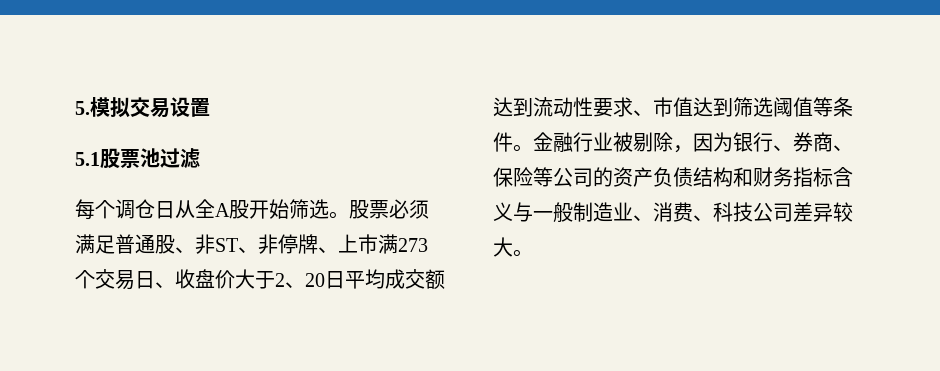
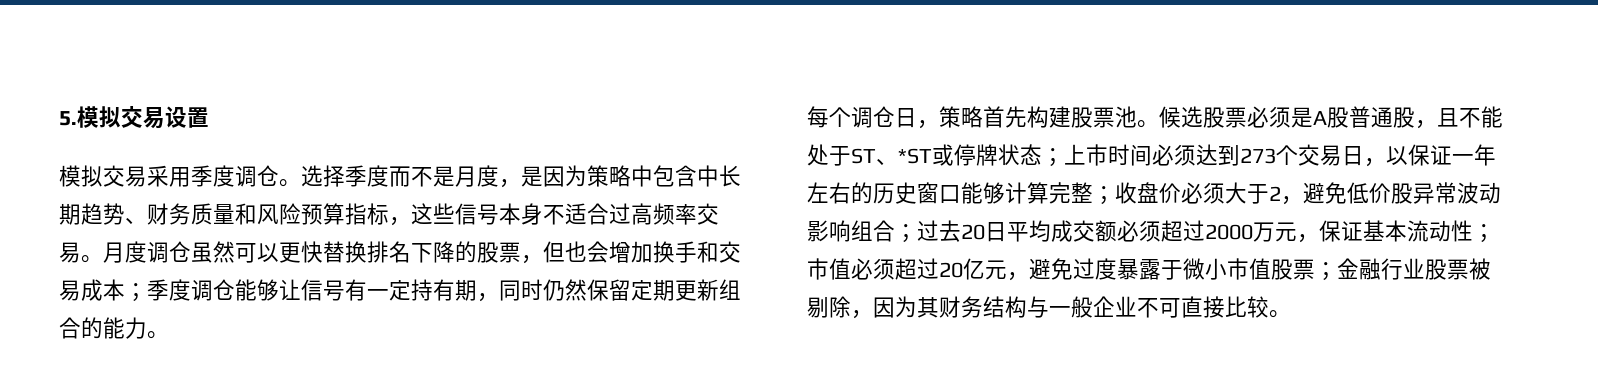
- 5.1股票池过滤
- 每个调仓日从全A股开始筛选。股票必须满足普通股、非ST、非停牌、上市满273个交易日、收盘价大于2、20日平均成交额达到流动性要求、市值达到筛选阈值等条件。金融行业被剔除，因为银行、券商、保险等公司的资产负债结构和财务指标含义与一般制造业、消费、科技公司差异较大。
+ 模拟交易采用季度调仓。选择季度而不是月度，是因为策略中包含中长期趋势、财务质量和风险预算指标，这些信号本身不适合过高频率交易。月度调仓虽然可以更快替换排名下降的股票，但也会增加换手和交易成本；季度调仓能够让信号有一定持有期，同时仍然保留定期更新组合的能力。
+ 每个调仓日，策略首先构建股票池。候选股票必须是A股普通股，且不能处于ST、*ST或停牌状态；上市时间必须达到273个交易日，以保证一年左右的历史窗口能够计算完整；收盘价必须大于2，避免低价股异常波动影响组合；过去20日平均成交额必须超过2000万元，保证基本流动性；市值必须超过20亿元，避免过度暴露于微小市值股票；金融行业股票被剔除，因为其财务结构与一般企业不可直接比较。

